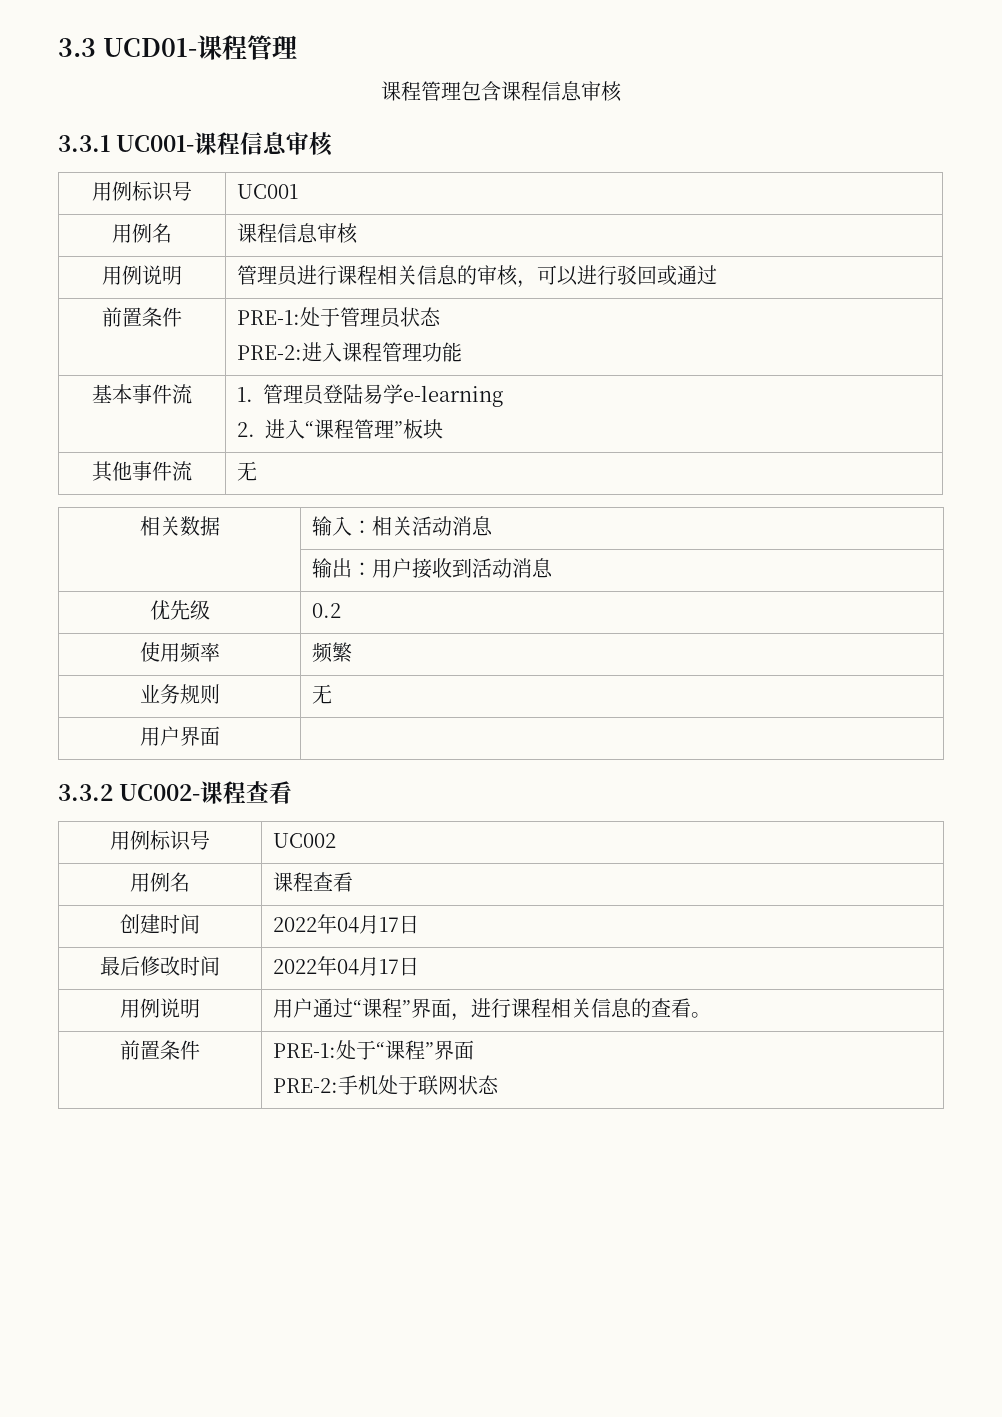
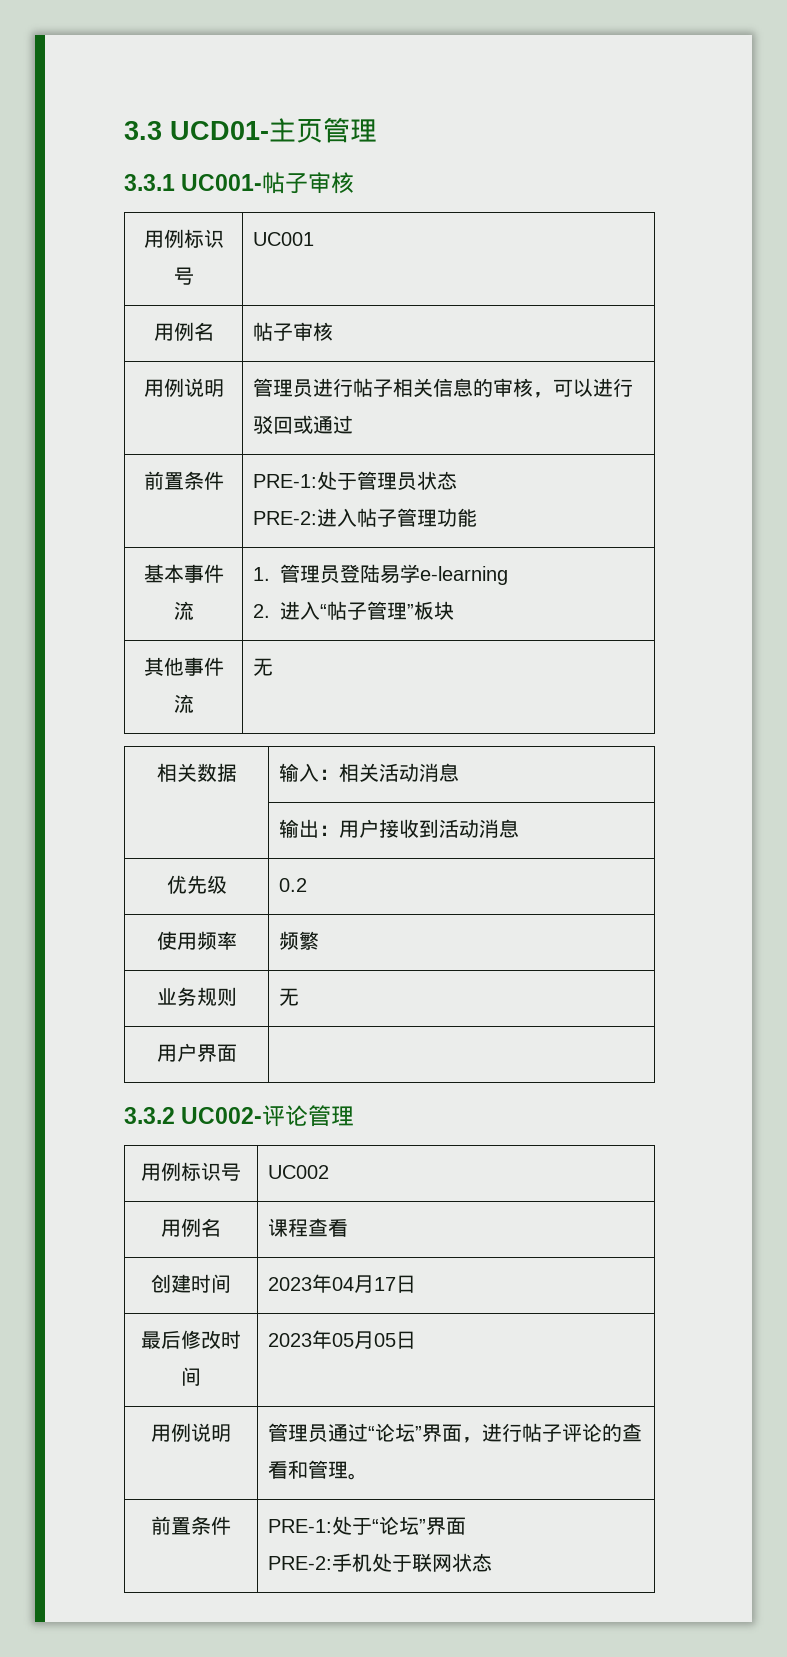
- 3.3 UCD01-课程管理
- 课程管理包含课程信息审核
+ 3.3 UCD01-主页管理
- 3.3.1 UC001-课程信息审核
+ 3.3.1 UC001-帖子审核
- 用例名 | 课程信息审核
+ 用例名 | 帖子审核
- 用例说明 | 管理员进行课程相关信息的审核，可以进行驳回或通过
+ 用例说明 | 管理员进行帖子相关信息的审核，可以进行驳回或通过
  前置条件 | PRE-1:处于管理员状态
- PRE-2:进入课程管理功能
+ PRE-2:进入帖子管理功能
  基本事件流 | 1.管理员登陆易学e-learning
- 2.进入“课程管理”板块
+ 2.进入“帖子管理”板块
- 3.3.2 UC002-课程查看
+ 3.3.2 UC002-评论管理
- 创建时间 | 2022年04月17日
+ 创建时间 | 2023年04月17日
- 最后修改时间 | 2022年04月17日
+ 最后修改时间 | 2023年05月05日
- 用例说明 | 用户通过“课程”界面，进行课程相关信息的查看。
+ 用例说明 | 管理员通过“论坛”界面，进行帖子评论的查看和管理。
- 前置条件 | PRE-1:处于“课程”界面
+ 前置条件 | PRE-1:处于“论坛”界面

